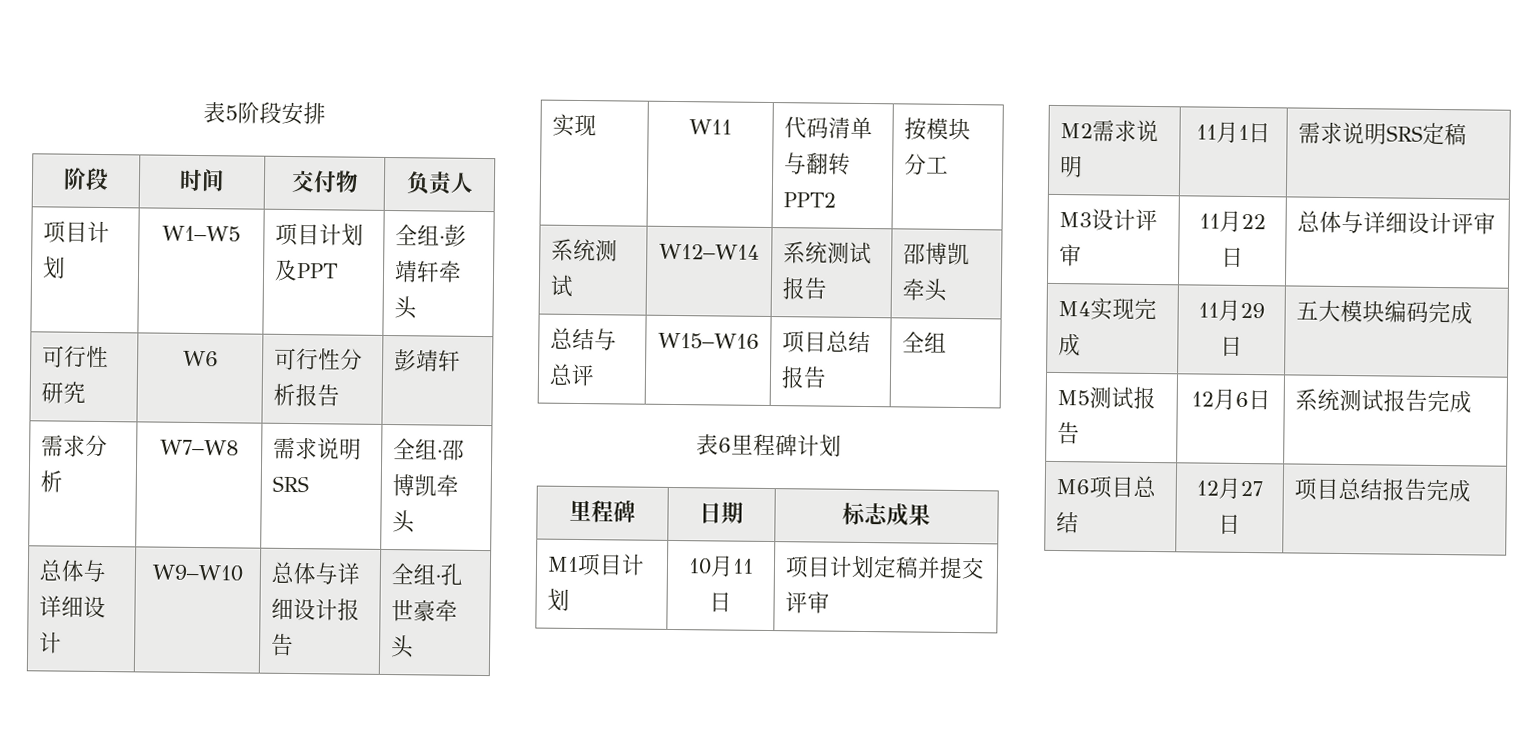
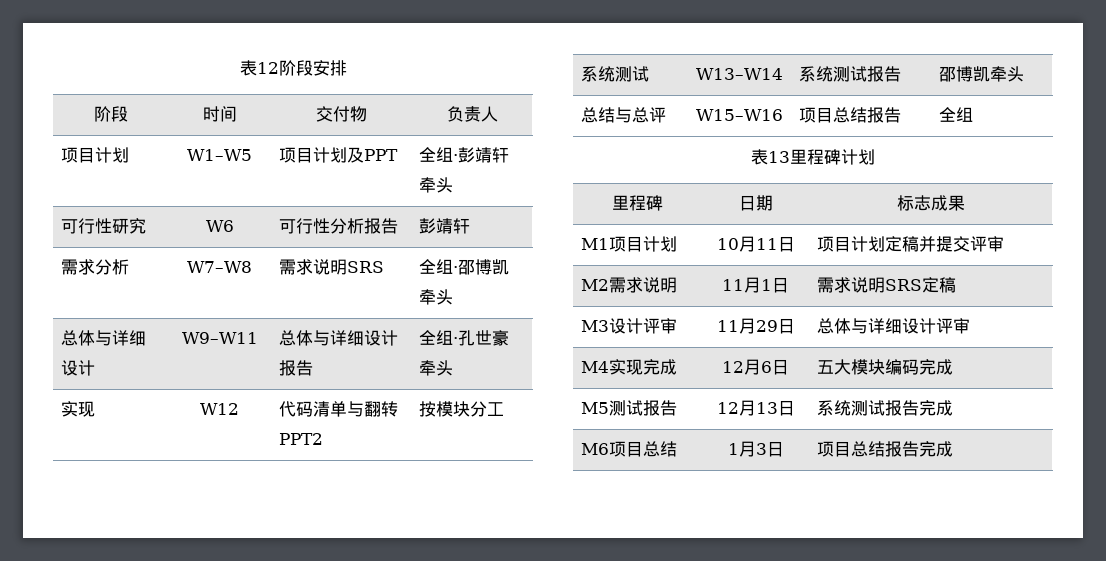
- 表5阶段安排
+ 表12阶段安排
- 总体与详细设计 | W9–W10 | 总体与详细设计报告 | 全组·孔世豪牵头
+ 总体与详细设计 | W9–W11 | 总体与详细设计报告 | 全组·孔世豪牵头
- 实现 | W11 | 代码清单与翻转PPT2 | 按模块分工
+ 实现 | W12 | 代码清单与翻转PPT2 | 按模块分工
- 系统测试 | W12–W14 | 系统测试报告 | 邵博凯牵头
+ 系统测试 | W13–W14 | 系统测试报告 | 邵博凯牵头
- 表6里程碑计划
+ 表13里程碑计划
- M3设计评审 | 11月22日 | 总体与详细设计评审
+ M3设计评审 | 11月29日 | 总体与详细设计评审
- M4实现完成 | 11月29日 | 五大模块编码完成
+ M4实现完成 | 12月6日 | 五大模块编码完成
- M5测试报告 | 12月6日 | 系统测试报告完成
+ M5测试报告 | 12月13日 | 系统测试报告完成
- M6项目总结 | 12月27日 | 项目总结报告完成
+ M6项目总结 | 1月3日 | 项目总结报告完成

